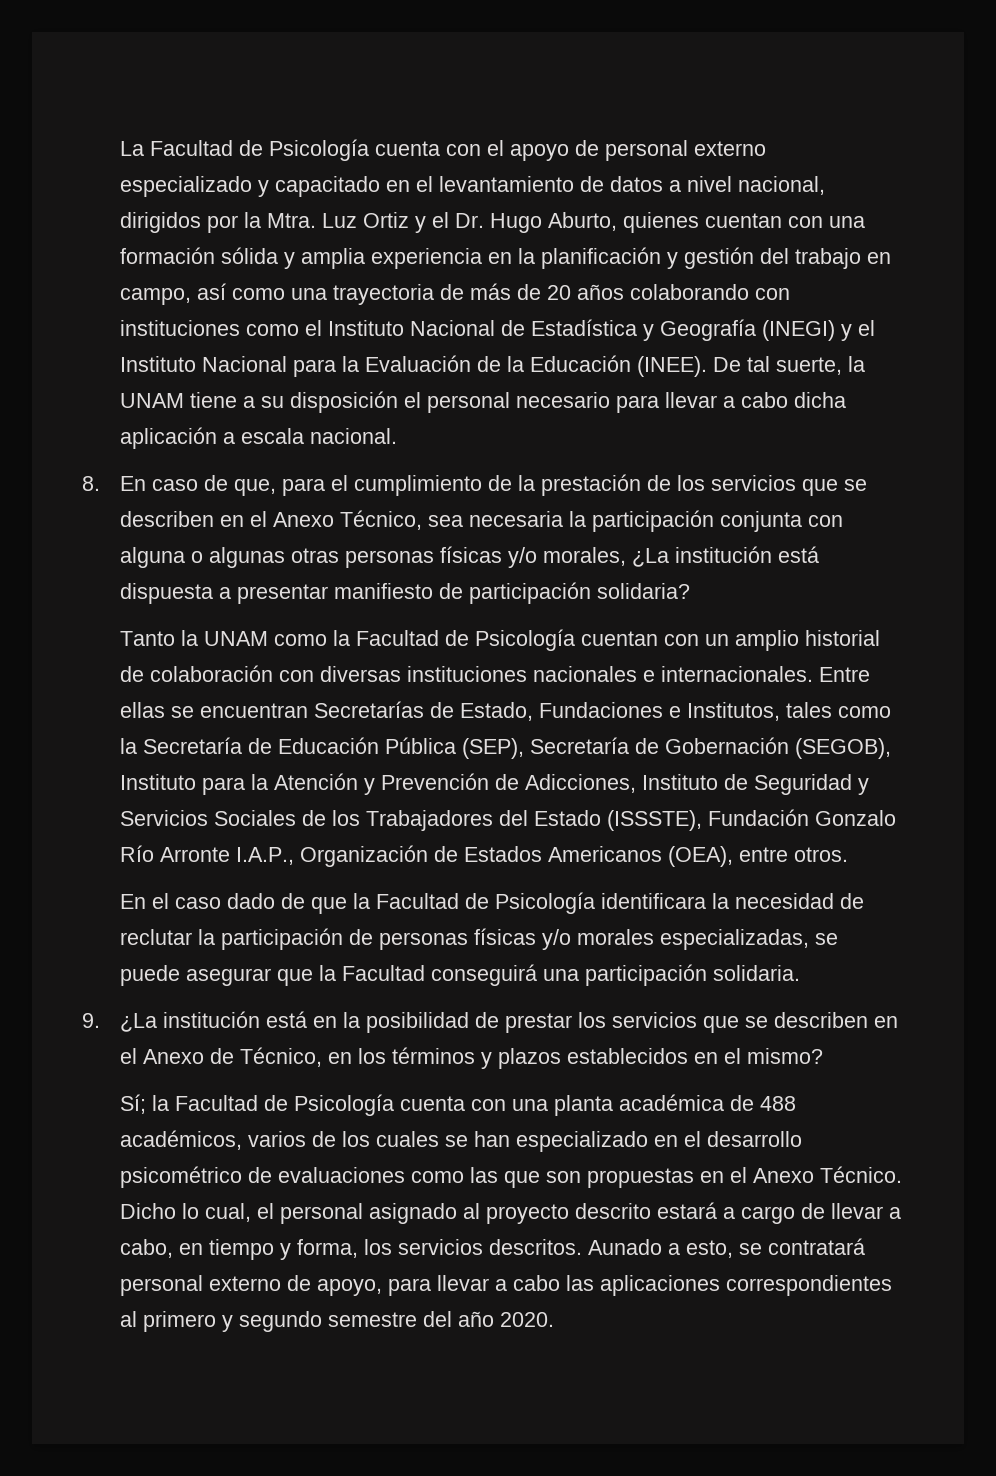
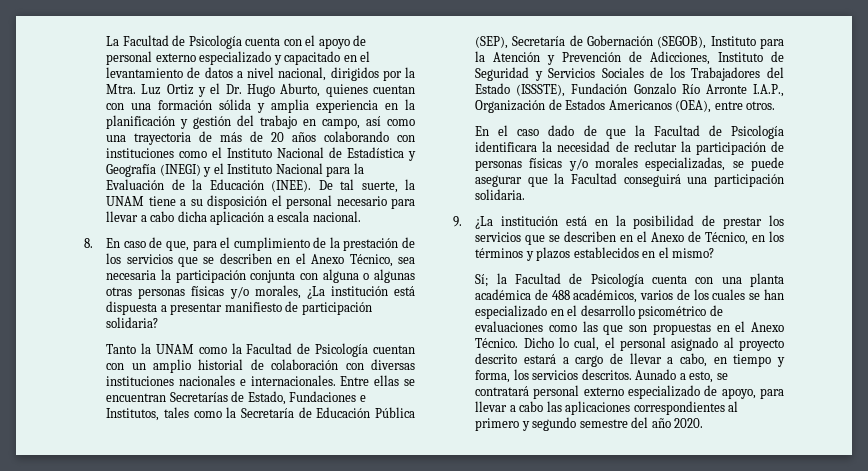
- Aunado a esto, se contratará personal externo de apoyo, para llevar a cabo las aplicaciones correspondientes al primero y segundo semestre del año 2020.
+ Aunado a esto, se contratará personal externo especializado de apoyo, para llevar a cabo las aplicaciones correspondientes al primero y segundo semestre del año 2020.

